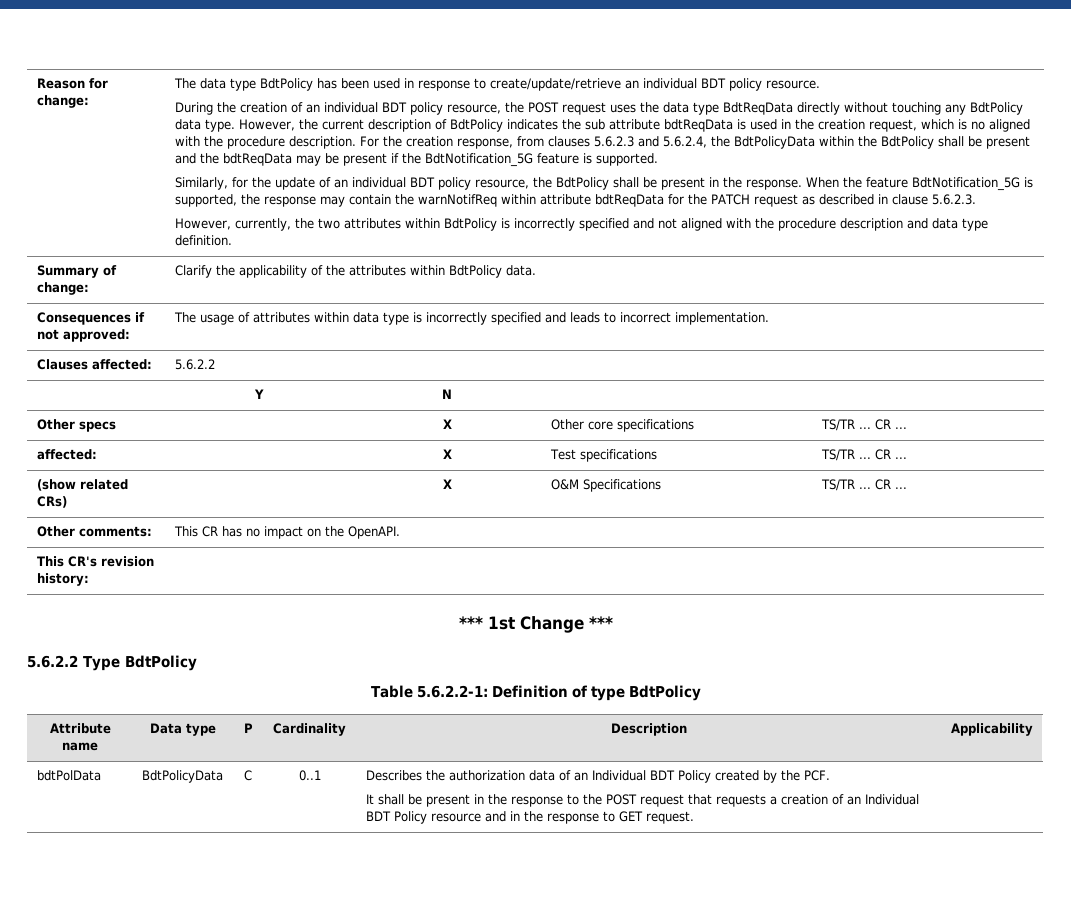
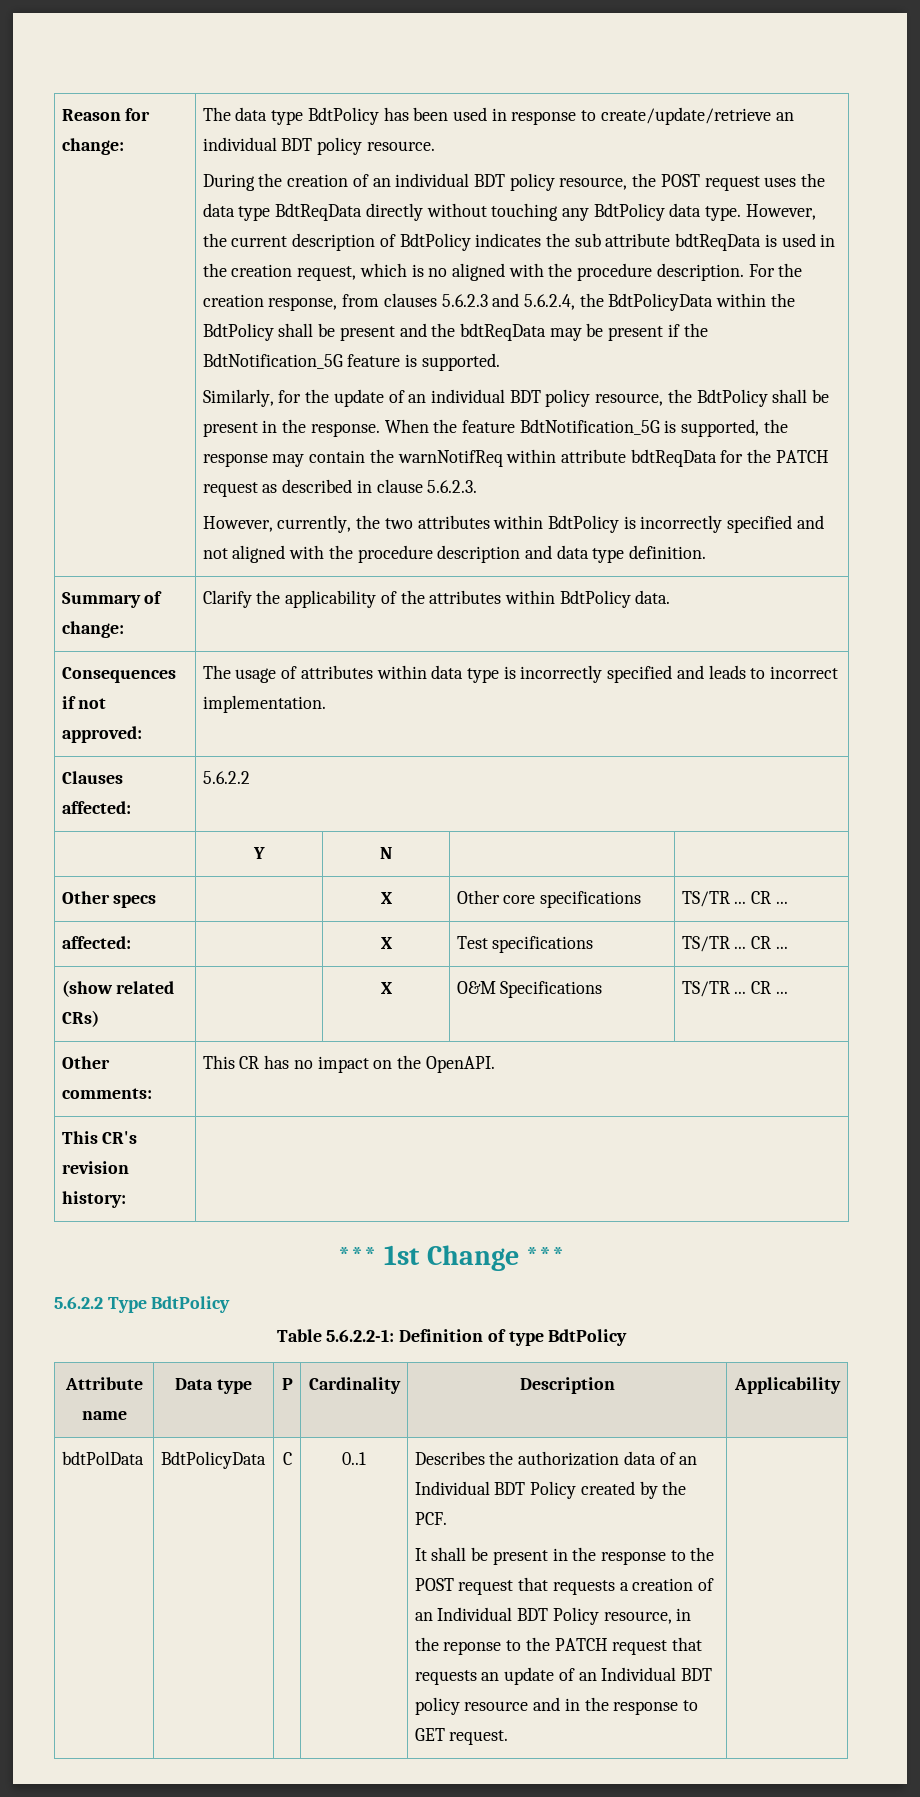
- It shall be present in the response to the POST request that requests a creation of an Individual BDT Policy resource and in the response to GET request.
+ It shall be present in the response to the POST request that requests a creation of an Individual BDT Policy resource, in the reponse to the PATCH request that requests an update of an Individual BDT policy resource and in the response to GET request.

